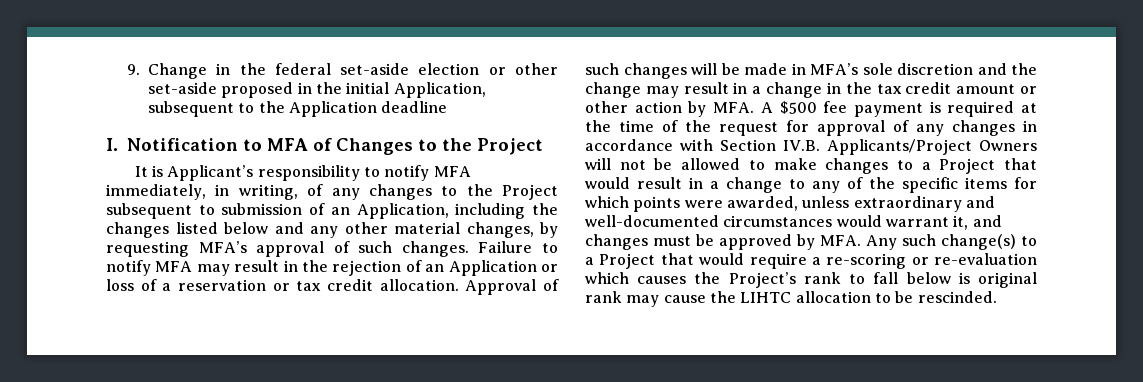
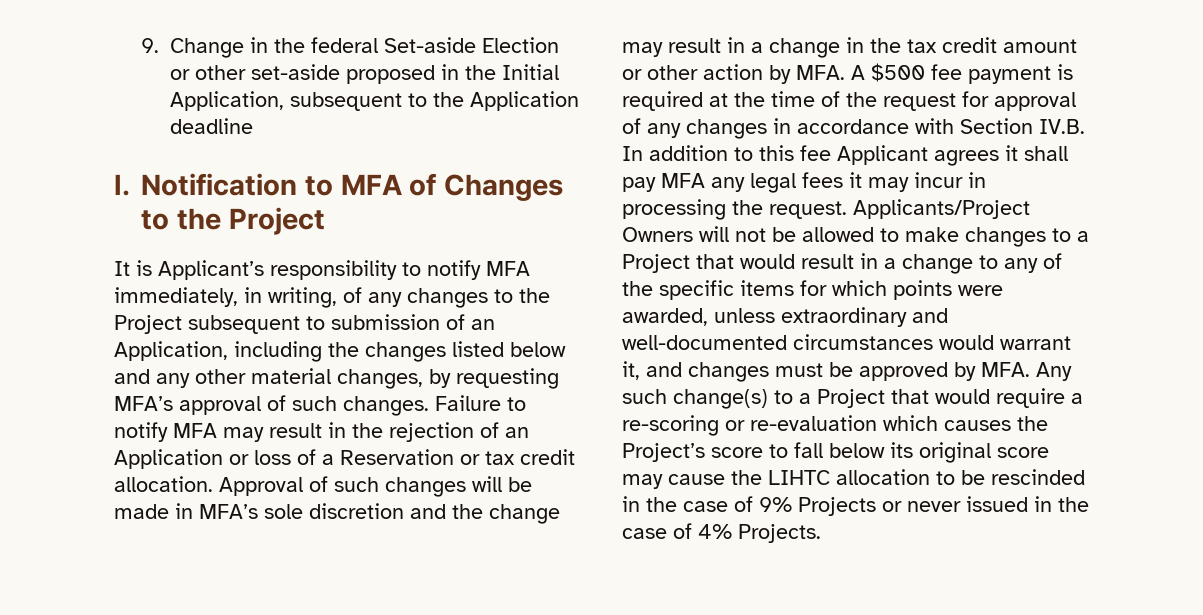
- 9. Change in the federal set-aside election or other set-aside proposed in the initial Application, subsequent to the Application deadline
+ 9. Change in the federal Set-aside Election or other set-aside proposed in the Initial Application, subsequent to the Application deadline
- Failure to notify MFA may result in the rejection of an Application or loss of a reservation or tax credit allocation.
+ Failure to notify MFA may result in the rejection of an Application or loss of a Reservation or tax credit allocation.
- Approval of such changes will be made in MFA’s sole discretion and the change may result in a change in the tax credit amount or other action by MFA. A $500 fee payment is required at the time of the request for approval of any changes in accordance with Section IV.B. Applicants/Project Owners will not be allowed to make changes to a Project that would result in a change to any of the specific items for which points were awarded, unless extraordinary and well-documented circumstances would warrant it, and changes must be approved by MFA. Any such change(s) to a Project that would require a re-scoring or re-evaluation which causes the Project’s rank to fall below is original rank may cause the LIHTC allocation to be rescinded.
+ Approval of such changes will be made in MFA’s sole discretion and the change may result in a change in the tax credit amount or other action by MFA. A $500 fee payment is required at the time of the request for approval of any changes in accordance with Section IV.B. In addition to this fee Applicant agrees it shall pay MFA any legal fees it may incur in processing the request. Applicants/Project Owners will not be allowed to make changes to a Project that would result in a change to any of the specific items for which points were awarded, unless extraordinary and well-documented circumstances would warrant it, and changes must be approved by MFA. Any such change(s) to a Project that would require a re-scoring or re-evaluation which causes the Project’s score to fall below its original score may cause the LIHTC allocation to be rescinded in the case of 9% Projects or never issued in the case of 4% Projects.

